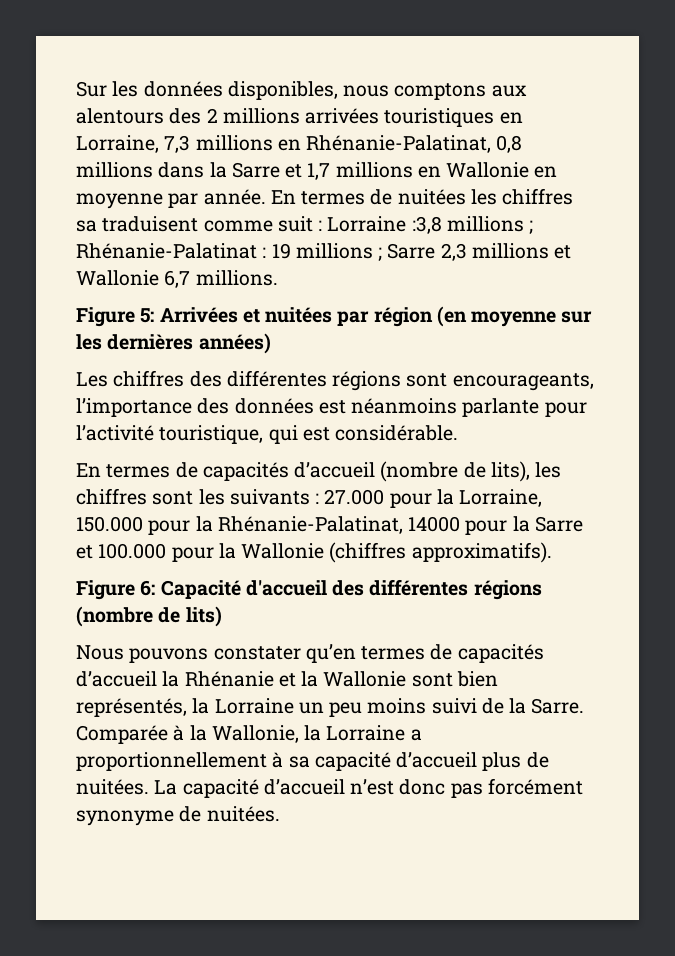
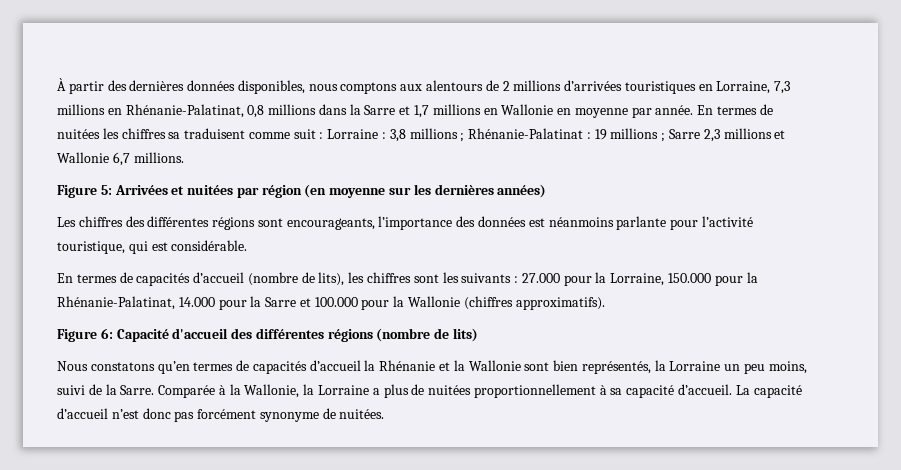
- Sur les données disponibles, nous comptons aux alentours des 2 millions arrivées touristiques en Lorraine, 7,3 millions en Rhénanie-Palatinat, 0,8 millions dans la Sarre et 1,7 millions en Wallonie en moyenne par année.
+ À partir des dernières données disponibles, nous comptons aux alentours de 2 millions d’arrivées touristiques en Lorraine, 7,3 millions en Rhénanie-Palatinat, 0,8 millions dans la Sarre et 1,7 millions en Wallonie en moyenne par année.
- En termes de nuitées les chiffres sa traduisent comme suit : Lorraine :3,8 millions ; Rhénanie-Palatinat : 19 millions ; Sarre 2,3 millions et Wallonie 6,7 millions.
+ En termes de nuitées les chiffres sa traduisent comme suit : Lorraine : 3,8 millions ; Rhénanie-Palatinat : 19 millions ; Sarre 2,3 millions et Wallonie 6,7 millions.
- En termes de capacités d’accueil (nombre de lits), les chiffres sont les suivants : 27.000 pour la Lorraine, 150.000 pour la Rhénanie-Palatinat, 14000 pour la Sarre et 100.000 pour la Wallonie (chiffres approximatifs).
+ En termes de capacités d’accueil (nombre de lits), les chiffres sont les suivants : 27.000 pour la Lorraine, 150.000 pour la Rhénanie-Palatinat, 14.000 pour la Sarre et 100.000 pour la Wallonie (chiffres approximatifs).
- Nous pouvons constater qu’en termes de capacités d’accueil la Rhénanie et la Wallonie sont bien représentés, la Lorraine un peu moins suivi de la Sarre.
+ Nous constatons qu’en termes de capacités d’accueil la Rhénanie et la Wallonie sont bien représentés, la Lorraine un peu moins, suivi de la Sarre.
- Comparée à la Wallonie, la Lorraine a proportionnellement à sa capacité d’accueil plus de nuitées.
+ Comparée à la Wallonie, la Lorraine a plus de nuitées proportionnellement à sa capacité d’accueil.

